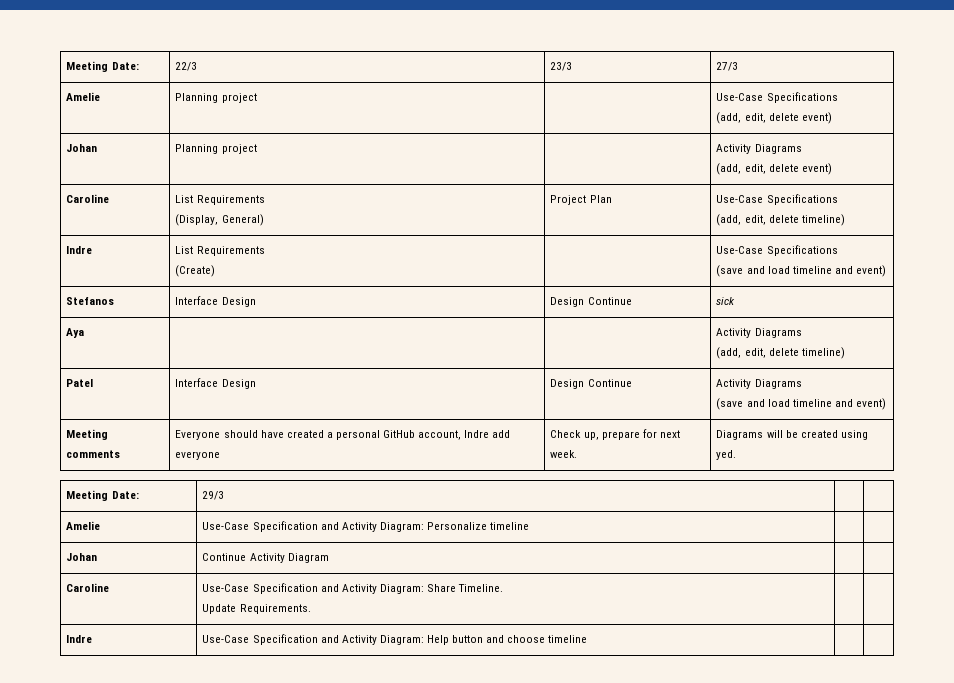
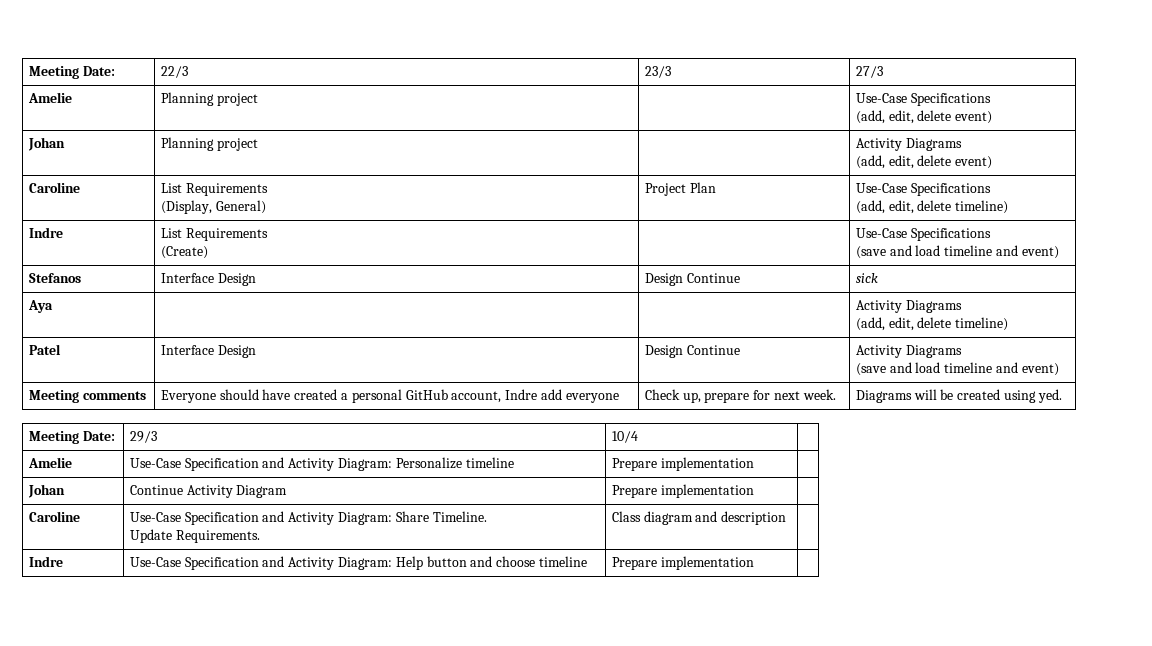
- Meeting Date: | 29/3 | |
+ Meeting Date: | 29/3 | 10/4 |
- Amelie | Use-Case Specification and Activity Diagram: Personalize timeline | |
+ Amelie | Use-Case Specification and Activity Diagram: Personalize timeline | Prepare implementation |
- Johan | Continue Activity Diagram | |
+ Johan | Continue Activity Diagram | Prepare implementation |
  Caroline | Use-Case Specification and Activity Diagram: Share Timeline.
- Update Requirements. | |
+ Update Requirements. | Class diagram and description |
- Indre | Use-Case Specification and Activity Diagram: Help button and choose timeline | |
+ Indre | Use-Case Specification and Activity Diagram: Help button and choose timeline | Prepare implementation |

